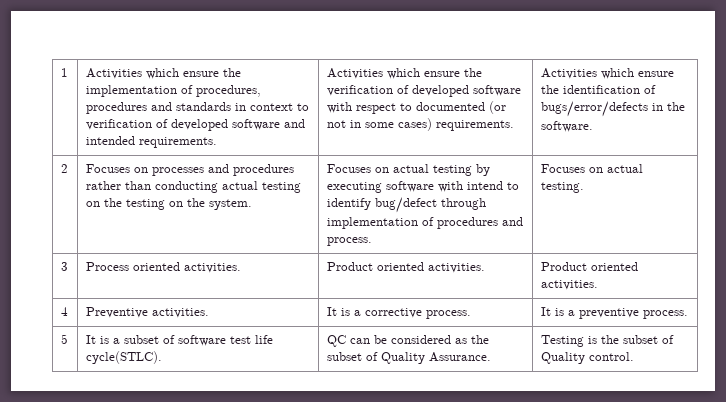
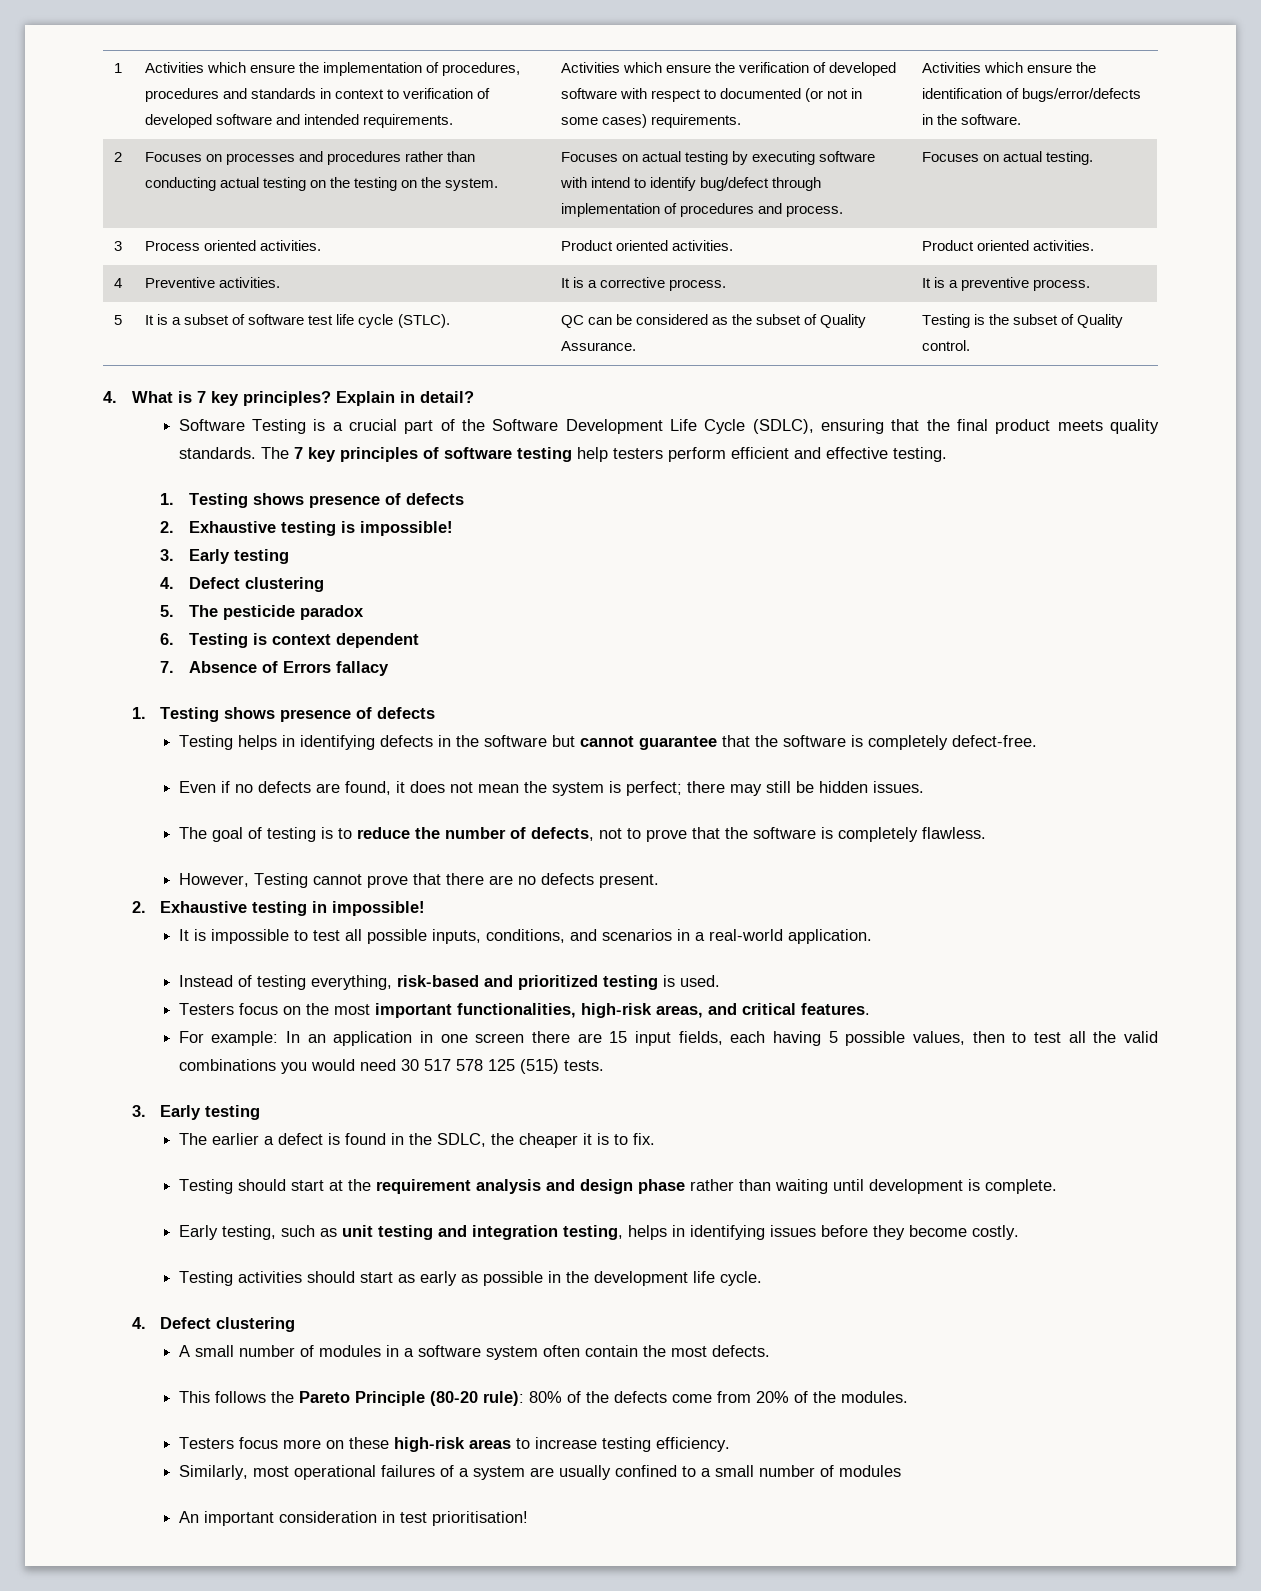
- 5 | It is a subset of software test life cycle(STLC). | QC can be considered as the subset of Quality Assurance. | Testing is the subset of Quality control.
+ 5 | It is a subset of software test life cycle (STLC). | QC can be considered as the subset of Quality Assurance. | Testing is the subset of Quality control.
+ 4. What is 7 key principles? Explain in detail?
+ Software Testing is a crucial part of the Software Development Life Cycle (SDLC), ensuring that the final product meets quality standards. The 7 key principles of software testing help testers perform efficient and effective testing.
+ 1. Testing shows presence of defects
+ 2. Exhaustive testing is impossible!
+ 3. Early testing
+ 4. Defect clustering
+ 5. The pesticide paradox
+ 6. Testing is context dependent
+ 7. Absence of Errors fallacy
+ 1. Testing shows presence of defects
+ Testing helps in identifying defects in the software but cannot guarantee that the software is completely defect-free.
+ Even if no defects are found, it does not mean the system is perfect; there may still be hidden issues.
+ The goal of testing is to reduce the number of defects, not to prove that the software is completely flawless.
+ However, Testing cannot prove that there are no defects present.
+ 2. Exhaustive testing in impossible!
+ It is impossible to test all possible inputs, conditions, and scenarios in a real-world application.
+ Instead of testing everything, risk-based and prioritized testing is used.
+ Testers focus on the most important functionalities, high-risk areas, and critical features.
+ For example: In an application in one screen there are 15 input fields, each having 5 possible values, then to test all the valid combinations you would need 30 517 578 125 (515) tests.
+ 3. Early testing
+ The earlier a defect is found in the SDLC, the cheaper it is to fix.
+ Testing should start at the requirement analysis and design phase rather than waiting until development is complete.
+ Early testing, such as unit testing and integration testing, helps in identifying issues before they become costly.
+ Testing activities should start as early as possible in the development life cycle.
+ 4. Defect clustering
+ A small number of modules in a software system often contain the most defects.
+ This follows the Pareto Principle (80-20 rule): 80% of the defects come from 20% of the modules.
+ Testers focus more on these high-risk areas to increase testing efficiency.
+ Similarly, most operational failures of a system are usually confined to a small number of modules
+ An important consideration in test prioritisation!

